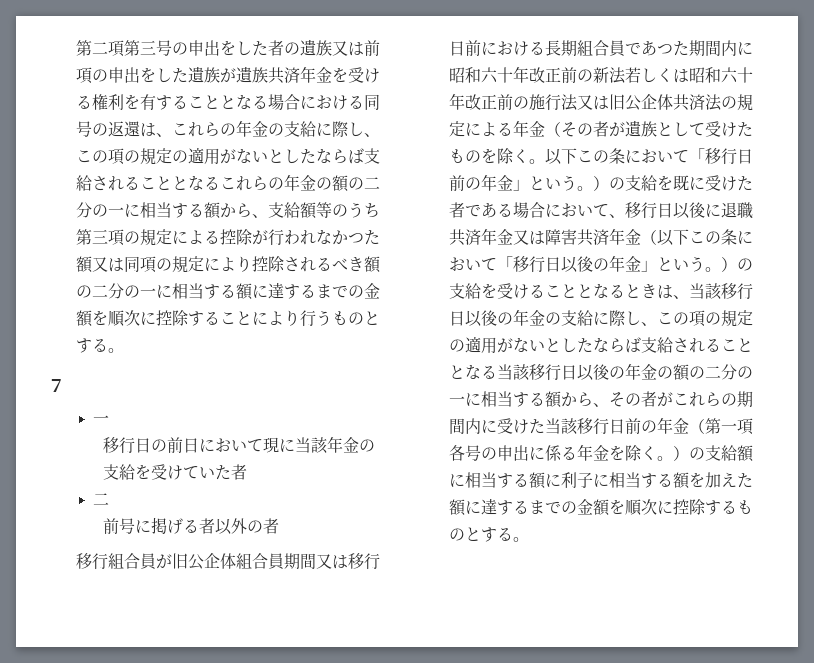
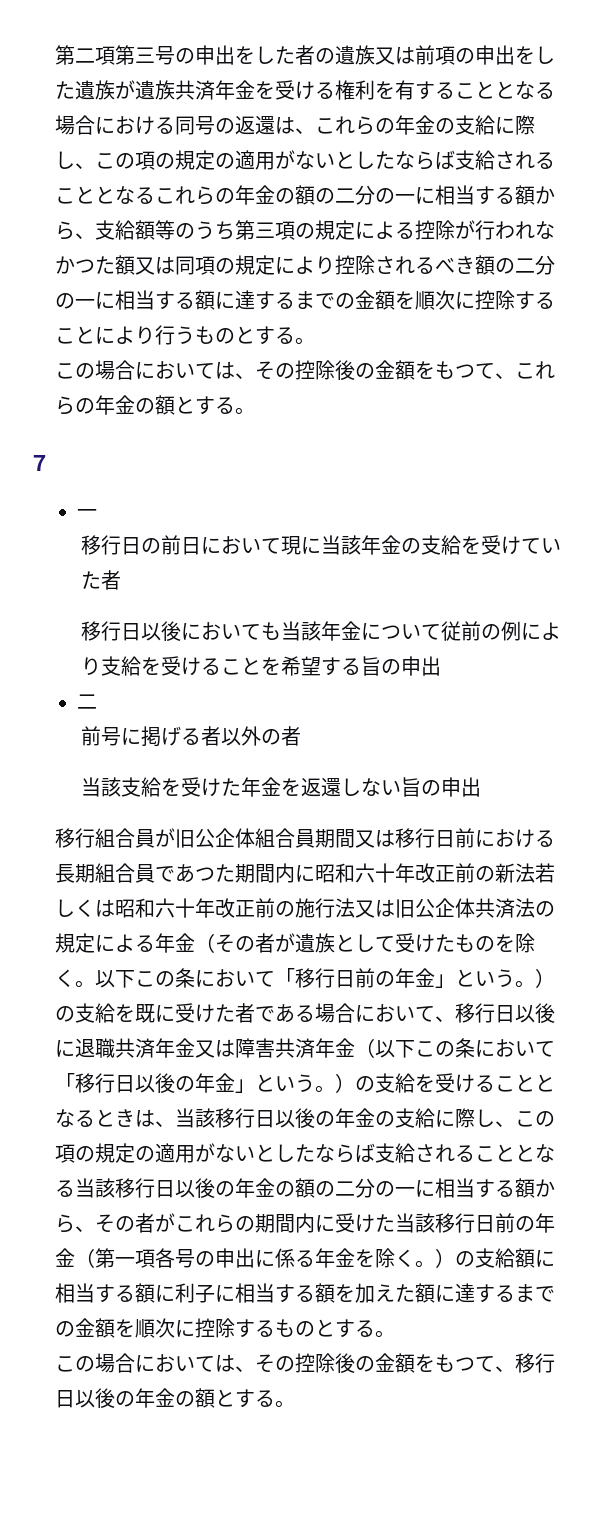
+ この場合においては、その控除後の金額をもつて、これらの年金の額とする。
+ 移行日以後においても当該年金について従前の例により支給を受けることを希望する旨の申出
+ 当該支給を受けた年金を返還しない旨の申出
+ この場合においては、その控除後の金額をもつて、移行日以後の年金の額とする。

